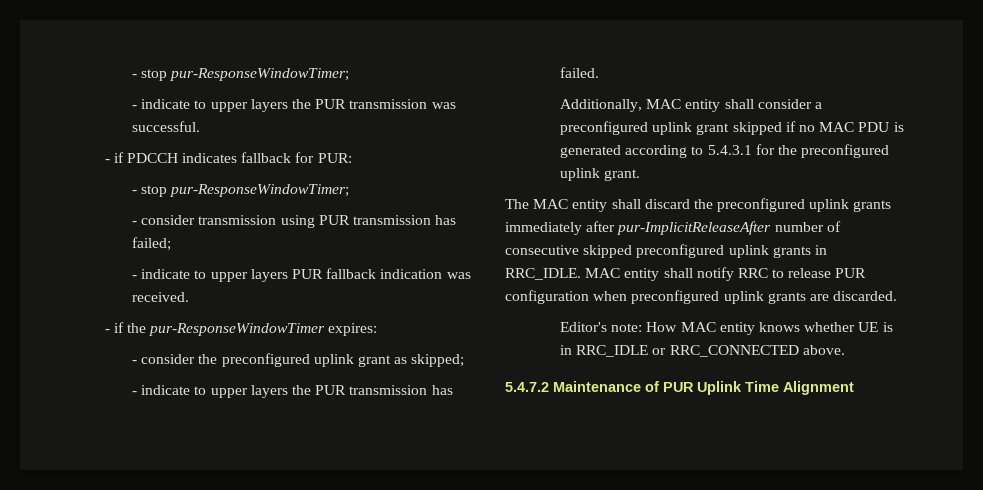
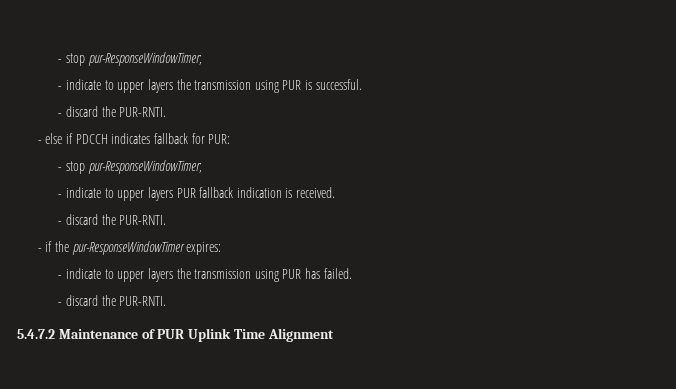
- - indicate to upper layers the PUR transmission was successful.
- - if PDCCH indicates fallback for PUR:
+ - indicate to upper layers the transmission using PUR is successful.
+ - discard the PUR-RNTI.
+ - else if PDCCH indicates fallback for PUR:
- - consider transmission using PUR transmission has failed;
- - indicate to upper layers PUR fallback indication was received.
+ - indicate to upper layers PUR fallback indication is received.
+ - discard the PUR-RNTI.
- - consider the preconfigured uplink grant as skipped;
- - indicate to upper layers the PUR transmission has failed.
- Additionally, MAC entity shall consider a preconfigured uplink grant skipped if no MAC PDU is generated according to 5.4.3.1 for the preconfigured uplink grant.
- The MAC entity shall discard the preconfigured uplink grants immediately after pur-ImplicitReleaseAfter number of consecutive skipped preconfigured uplink grants in RRC_IDLE. MAC entity shall notify RRC to release PUR configuration when preconfigured uplink grants are discarded.
- Editor's note: How MAC entity knows whether UE is in RRC_IDLE or RRC_CONNECTED above.
+ - indicate to upper layers the transmission using PUR has failed.
+ - discard the PUR-RNTI.

